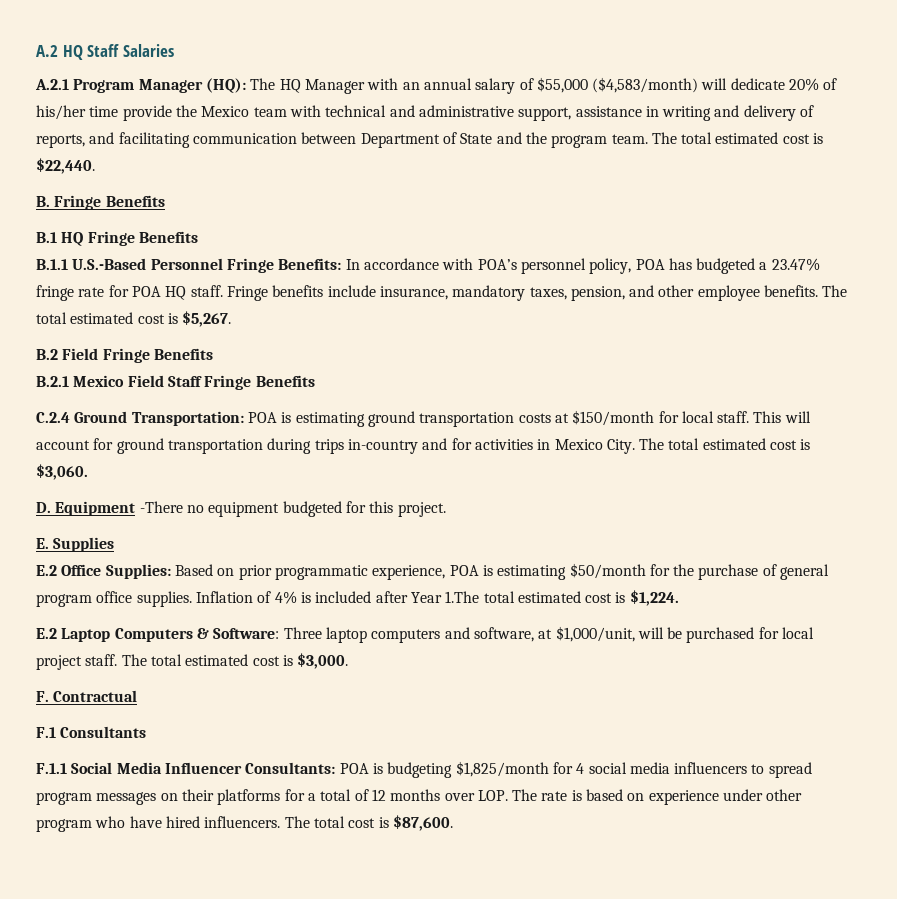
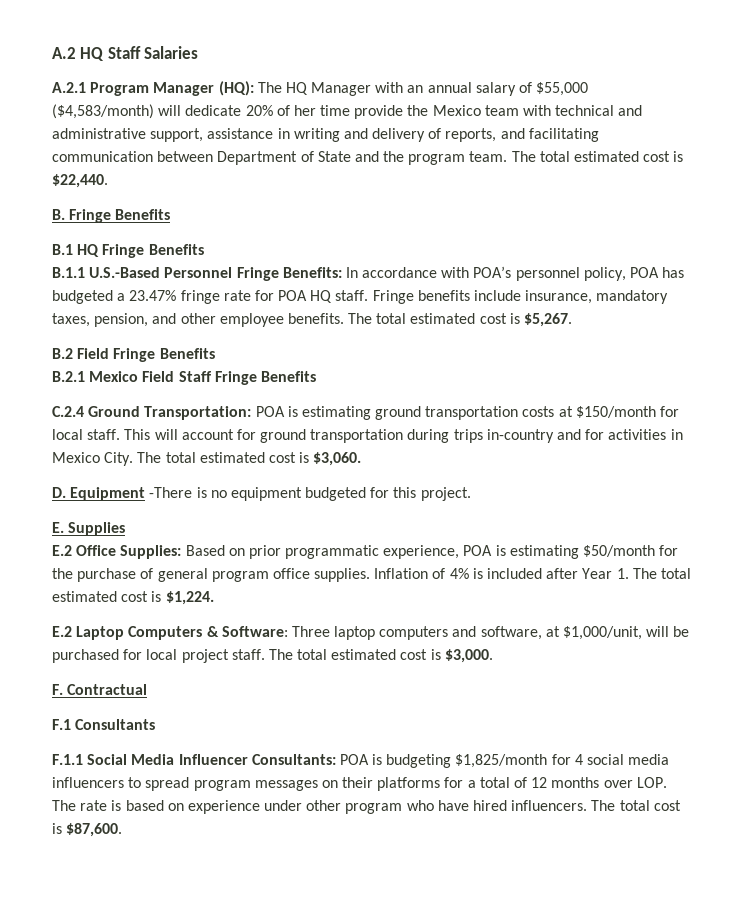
- A.2.1 Program Manager (HQ): The HQ Manager with an annual salary of $55,000 ($4,583/month) will dedicate 20% of his/her time provide the Mexico team with technical and administrative support, assistance in writing and delivery of reports, and facilitating communication between Department of State and the program team.
+ A.2.1 Program Manager (HQ): The HQ Manager with an annual salary of $55,000 ($4,583/month) will dedicate 20% of her time provide the Mexico team with technical and administrative support, assistance in writing and delivery of reports, and facilitating communication between Department of State and the program team.
- D. Equipment -There no equipment budgeted for this project.
+ D. Equipment -There is no equipment budgeted for this project.
- Inflation of 4% is included after Year 1.The total estimated cost is $1,224.
+ Inflation of 4% is included after Year 1. The total estimated cost is $1,224.

